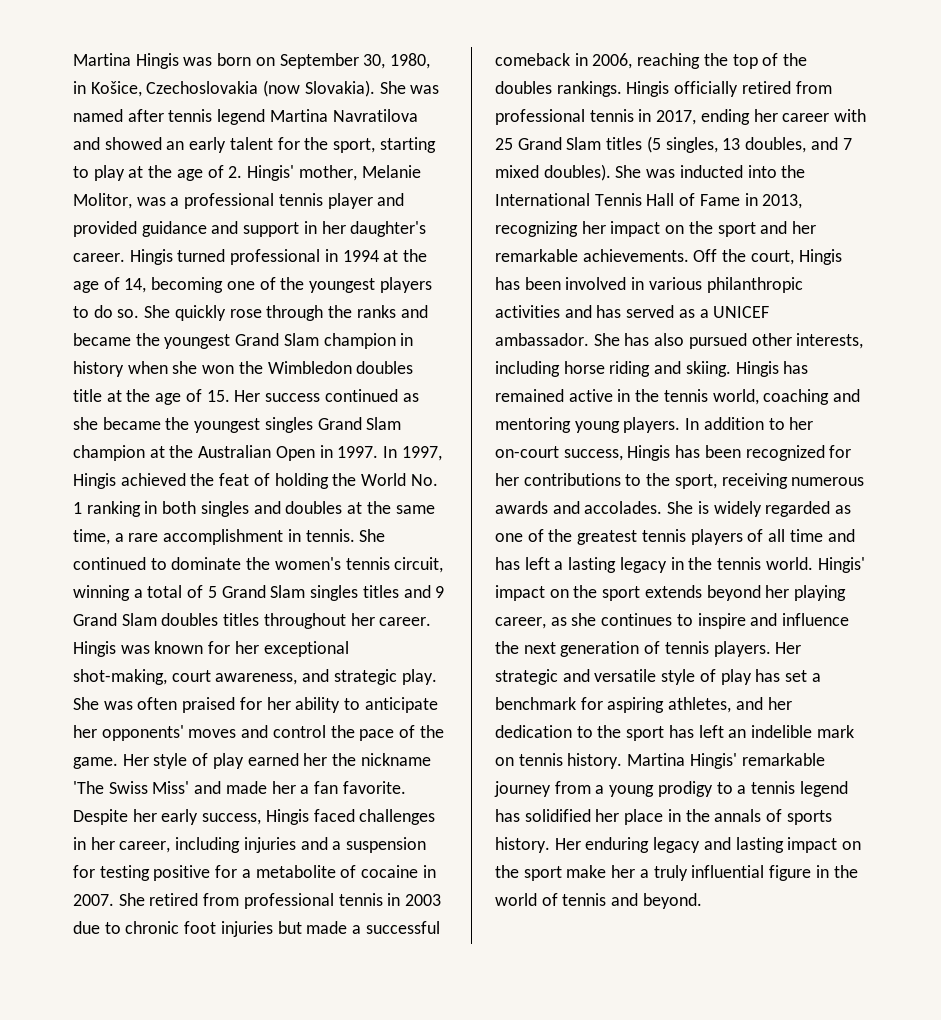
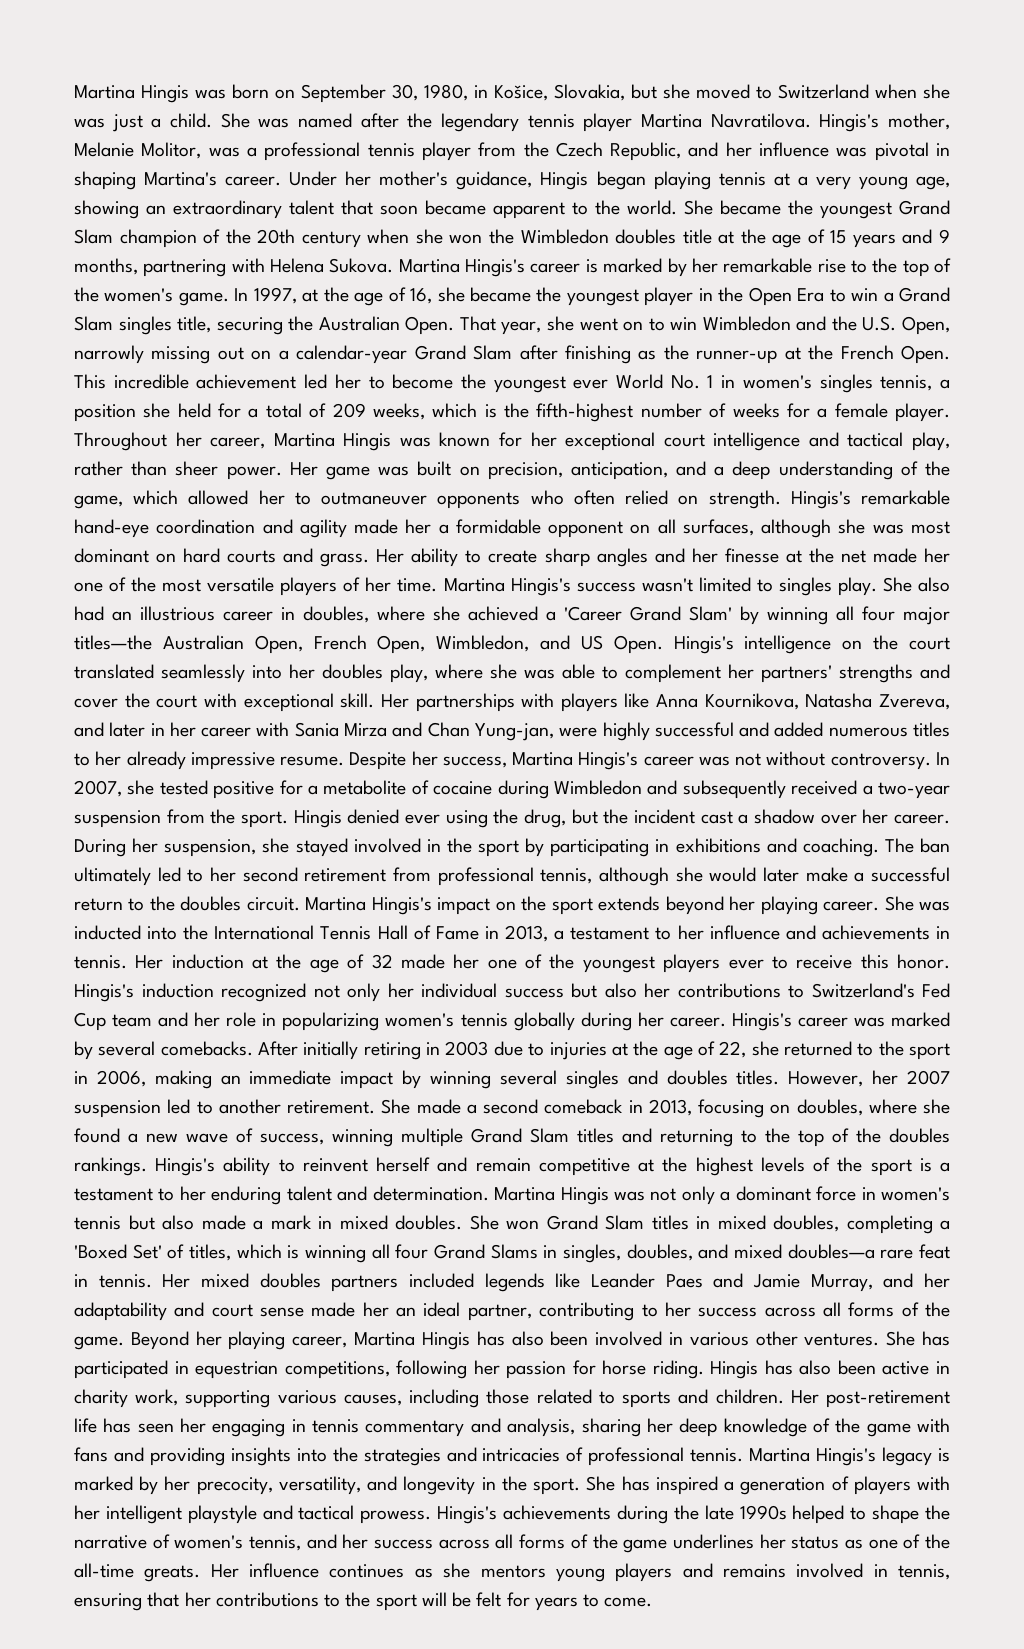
- Martina Hingis was born on September 30, 1980, in Košice, Czechoslovakia (now Slovakia). She was named after tennis legend Martina Navratilova and showed an early talent for the sport, starting to play at the age of 2. Hingis' mother, Melanie Molitor, was a professional tennis player and provided guidance and support in her daughter's career. Hingis turned professional in 1994 at the age of 14, becoming one of the youngest players to do so. She quickly rose through the ranks and became the youngest Grand Slam champion in history when she won the Wimbledon doubles title at the age of 15. Her success continued as she became the youngest singles Grand Slam champion at the Australian Open in 1997. In 1997, Hingis achieved the feat of holding the World No. 1 ranking in both singles and doubles at the same time, a rare accomplishment in tennis. She continued to dominate the women's tennis circuit, winning a total of 5 Grand Slam singles titles and 9 Grand Slam doubles titles throughout her career. Hingis was known for her exceptional shot-making, court awareness, and strategic play. She was often praised for her ability to anticipate her opponents' moves and control the pace of the game. Her style of play earned her the nickname 'The Swiss Miss' and made her a fan favorite. Despite her early success, Hingis faced challenges in her career, including injuries and a suspension for testing positive for a metabolite of cocaine in 2007. She retired from professional tennis in 2003 due to chronic foot injuries but made a successful comeback in 2006, reaching the top of the doubles rankings. Hingis officially retired from professional tennis in 2017, ending her career with 25 Grand Slam titles (5 singles, 13 doubles, and 7 mixed doubles).
+ Martina Hingis was born on September 30, 1980, in Košice, Slovakia, but she moved to Switzerland when she was just a child. She was named after the legendary tennis player Martina Navratilova. Hingis's mother, Melanie Molitor, was a professional tennis player from the Czech Republic, and her influence was pivotal in shaping Martina's career. Under her mother's guidance, Hingis began playing tennis at a very young age, showing an extraordinary talent that soon became apparent to the world. She became the youngest Grand Slam champion of the 20th century when she won the Wimbledon doubles title at the age of 15 years and 9 months, partnering with Helena Sukova. Martina Hingis's career is marked by her remarkable rise to the top of the women's game. In 1997, at the age of 16, she became the youngest player in the Open Era to win a Grand Slam singles title, securing the Australian Open. That year, she went on to win Wimbledon and the U.S. Open, narrowly missing out on a calendar-year Grand Slam after finishing as the runner-up at the French Open. This incredible achievement led her to become the youngest ever World No. 1 in women's singles tennis, a position she held for a total of 209 weeks, which is the fifth-highest number of weeks for a female player. Throughout her career, Martina Hingis was known for her exceptional court intelligence and tactical play, rather than sheer power. Her game was built on precision, anticipation, and a deep understanding of the game, which allowed her to outmaneuver opponents who often relied on strength. Hingis's remarkable hand-eye coordination and agility made her a formidable opponent on all surfaces, although she was most dominant on hard courts and grass. Her ability to create sharp angles and her finesse at the net made her one of the most versatile players of her time. Martina Hingis's success wasn't limited to singles play. She also had an illustrious career in doubles, where she achieved a 'Career Grand Slam' by winning all four major titles—the Australian Open, French Open, Wimbledon, and US Open. Hingis's intelligence on the court translated seamlessly into her doubles play, where she was able to complement her partners' strengths and cover the court with exceptional skill. Her partnerships with players like Anna Kournikova, Natasha Zvereva, and later in her career with Sania Mirza and Chan Yung-jan, were highly successful and added numerous titles to her already impressive resume. Despite her success, Martina Hingis's career was not without controversy. In 2007, she tested positive for a metabolite of cocaine during Wimbledon and subsequently received a two-year suspension from the sport. Hingis denied ever using the drug, but the incident cast a shadow over her career. During her suspension, she stayed involved in the sport by participating in exhibitions and coaching. The ban ultimately led to her second retirement from professional tennis, although she would later make a successful return to the doubles circuit. Martina Hingis's impact on the sport extends beyond her playing career.
- She was inducted into the International Tennis Hall of Fame in 2013, recognizing her impact on the sport and her remarkable achievements. Off the court, Hingis has been involved in various philanthropic activities and has served as a UNICEF ambassador. She has also pursued other interests, including horse riding and skiing. Hingis has remained active in the tennis world, coaching and mentoring young players. In addition to her on-court success, Hingis has been recognized for her contributions to the sport, receiving numerous awards and accolades. She is widely regarded as one of the greatest tennis players of all time and has left a lasting legacy in the tennis world. Hingis' impact on the sport extends beyond her playing career, as she continues to inspire and influence the next generation of tennis players. Her strategic and versatile style of play has set a benchmark for aspiring athletes, and her dedication to the sport has left an indelible mark on tennis history. Martina Hingis' remarkable journey from a young prodigy to a tennis legend has solidified her place in the annals of sports history. Her enduring legacy and lasting impact on the sport make her a truly influential figure in the world of tennis and beyond.
+ She was inducted into the International Tennis Hall of Fame in 2013, a testament to her influence and achievements in tennis. Her induction at the age of 32 made her one of the youngest players ever to receive this honor. Hingis's induction recognized not only her individual success but also her contributions to Switzerland's Fed Cup team and her role in popularizing women's tennis globally during her career. Hingis's career was marked by several comebacks. After initially retiring in 2003 due to injuries at the age of 22, she returned to the sport in 2006, making an immediate impact by winning several singles and doubles titles. However, her 2007 suspension led to another retirement. She made a second comeback in 2013, focusing on doubles, where she found a new wave of success, winning multiple Grand Slam titles and returning to the top of the doubles rankings. Hingis's ability to reinvent herself and remain competitive at the highest levels of the sport is a testament to her enduring talent and determination. Martina Hingis was not only a dominant force in women's tennis but also made a mark in mixed doubles. She won Grand Slam titles in mixed doubles, completing a 'Boxed Set' of titles, which is winning all four Grand Slams in singles, doubles, and mixed doubles—a rare feat in tennis. Her mixed doubles partners included legends like Leander Paes and Jamie Murray, and her adaptability and court sense made her an ideal partner, contributing to her success across all forms of the game. Beyond her playing career, Martina Hingis has also been involved in various other ventures. She has participated in equestrian competitions, following her passion for horse riding. Hingis has also been active in charity work, supporting various causes, including those related to sports and children. Her post-retirement life has seen her engaging in tennis commentary and analysis, sharing her deep knowledge of the game with fans and providing insights into the strategies and intricacies of professional tennis. Martina Hingis's legacy is marked by her precocity, versatility, and longevity in the sport. She has inspired a generation of players with her intelligent playstyle and tactical prowess. Hingis's achievements during the late 1990s helped to shape the narrative of women's tennis, and her success across all forms of the game underlines her status as one of the all-time greats. Her influence continues as she mentors young players and remains involved in tennis, ensuring that her contributions to the sport will be felt for years to come.

